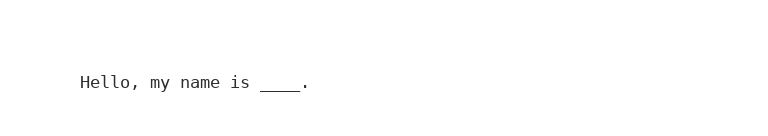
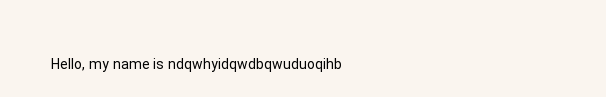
- Hello, my name is ____.
+ Hello, my name is ndqwhyidqwdbqwuduoqihb

